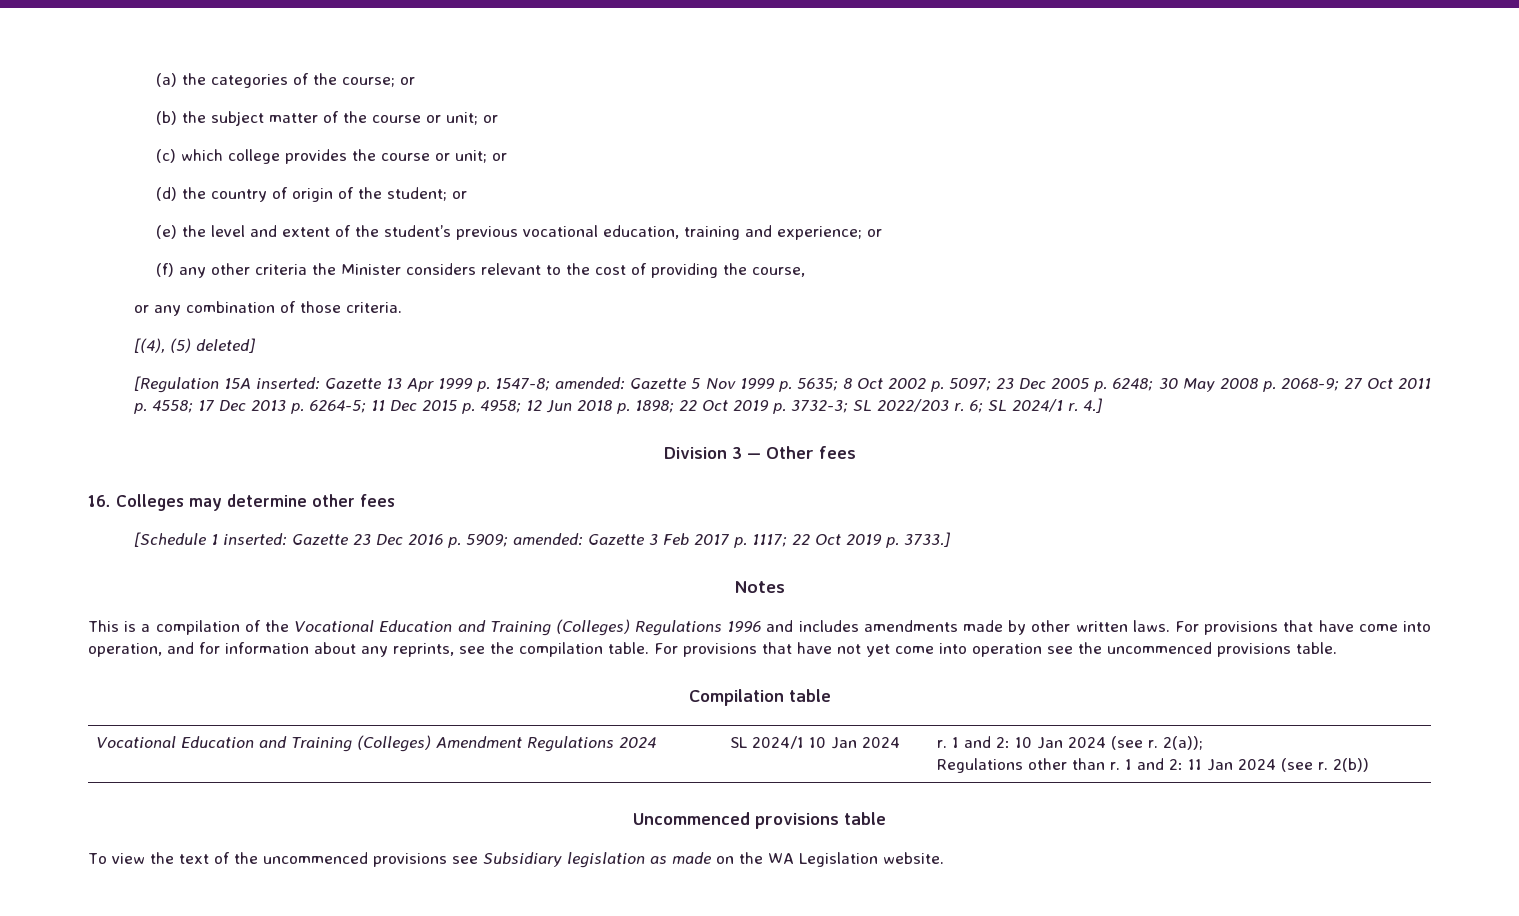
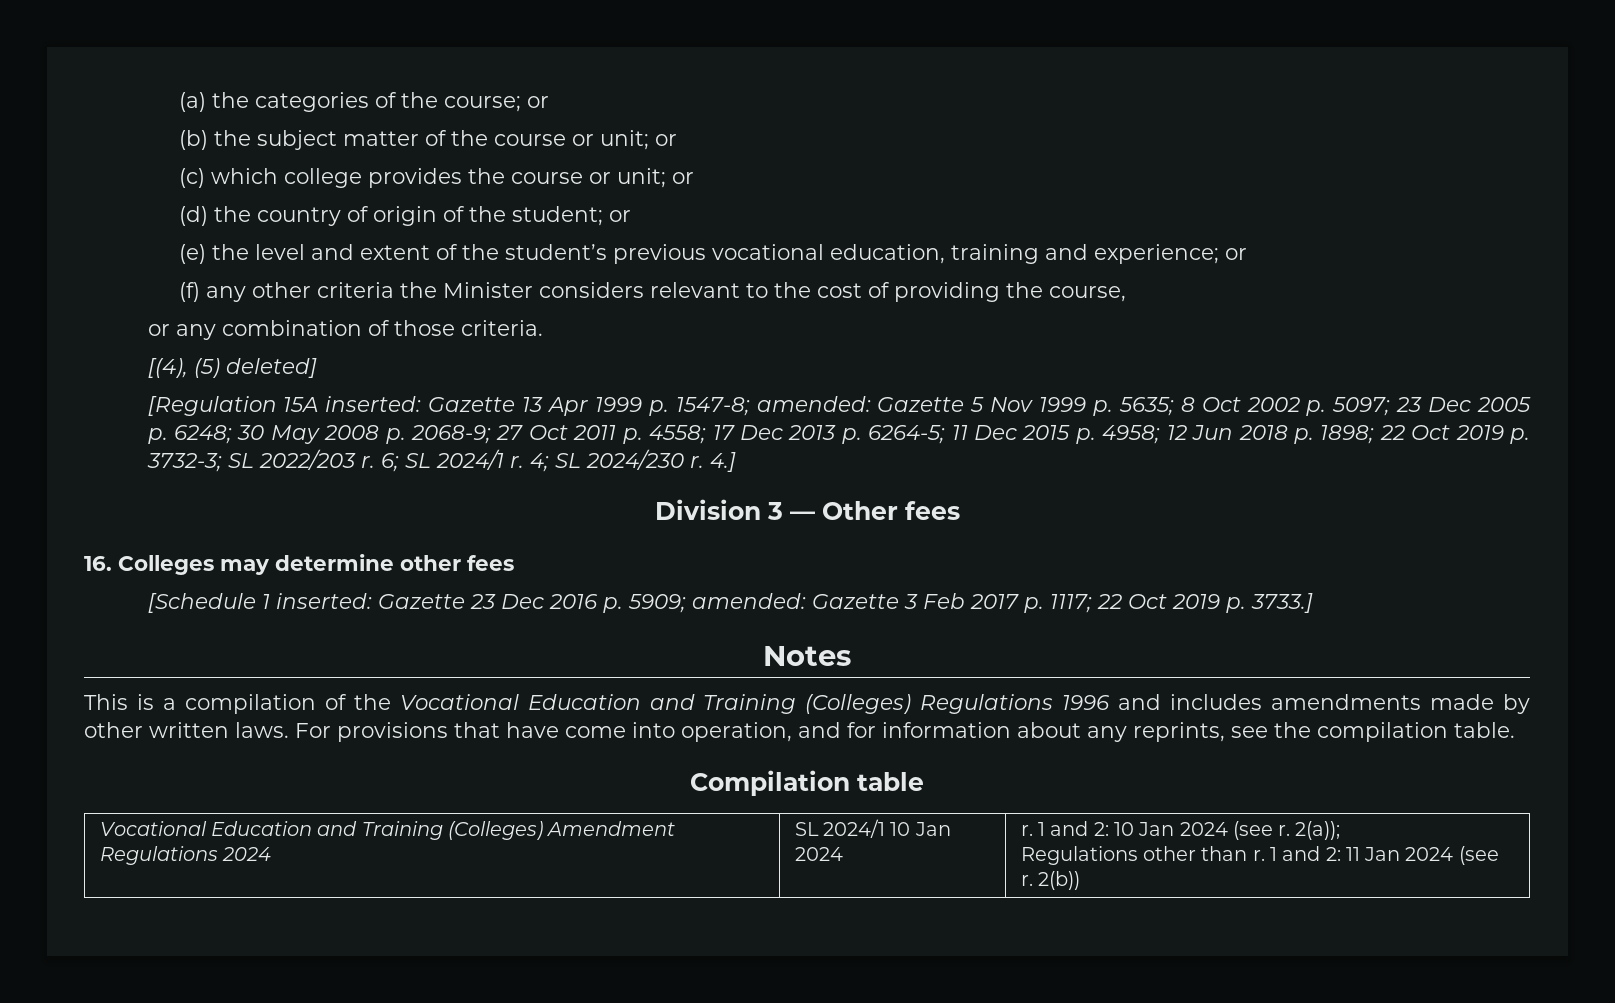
+ 4; SL 2024/230 r.
- For provisions that have not yet come into operation see the uncommenced provisions table.
- Uncommenced provisions table
- To view the text of the uncommenced provisions see Subsidiary legislation as made on the WA Legislation website.

